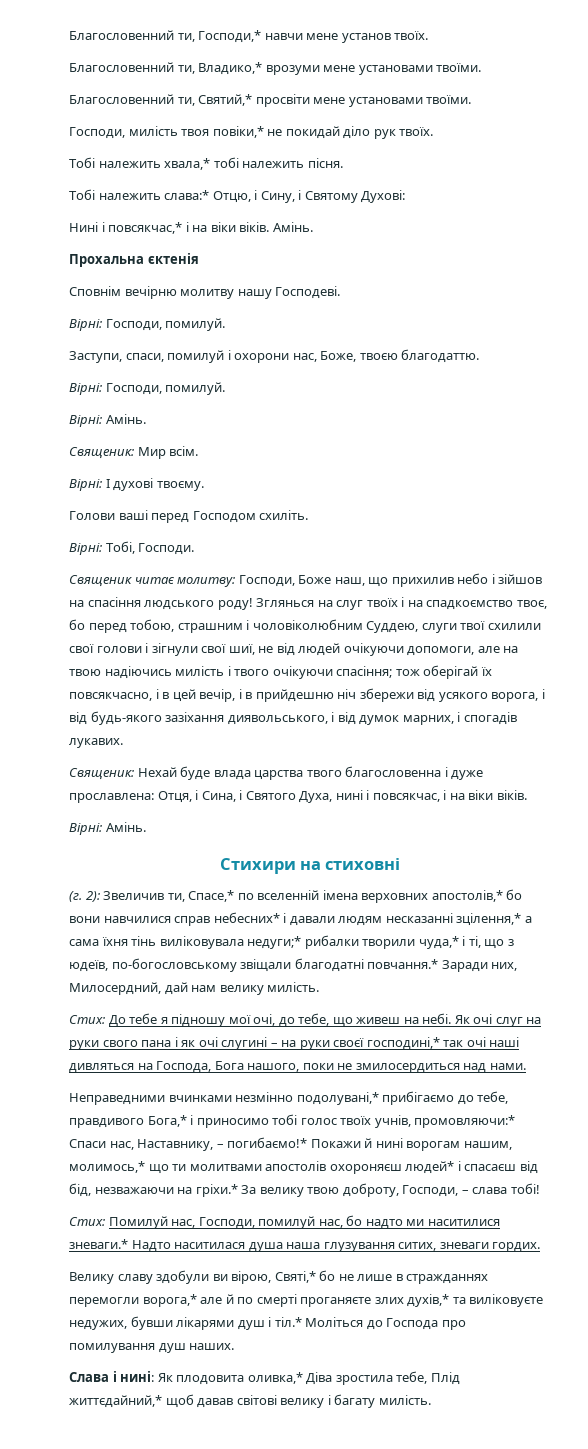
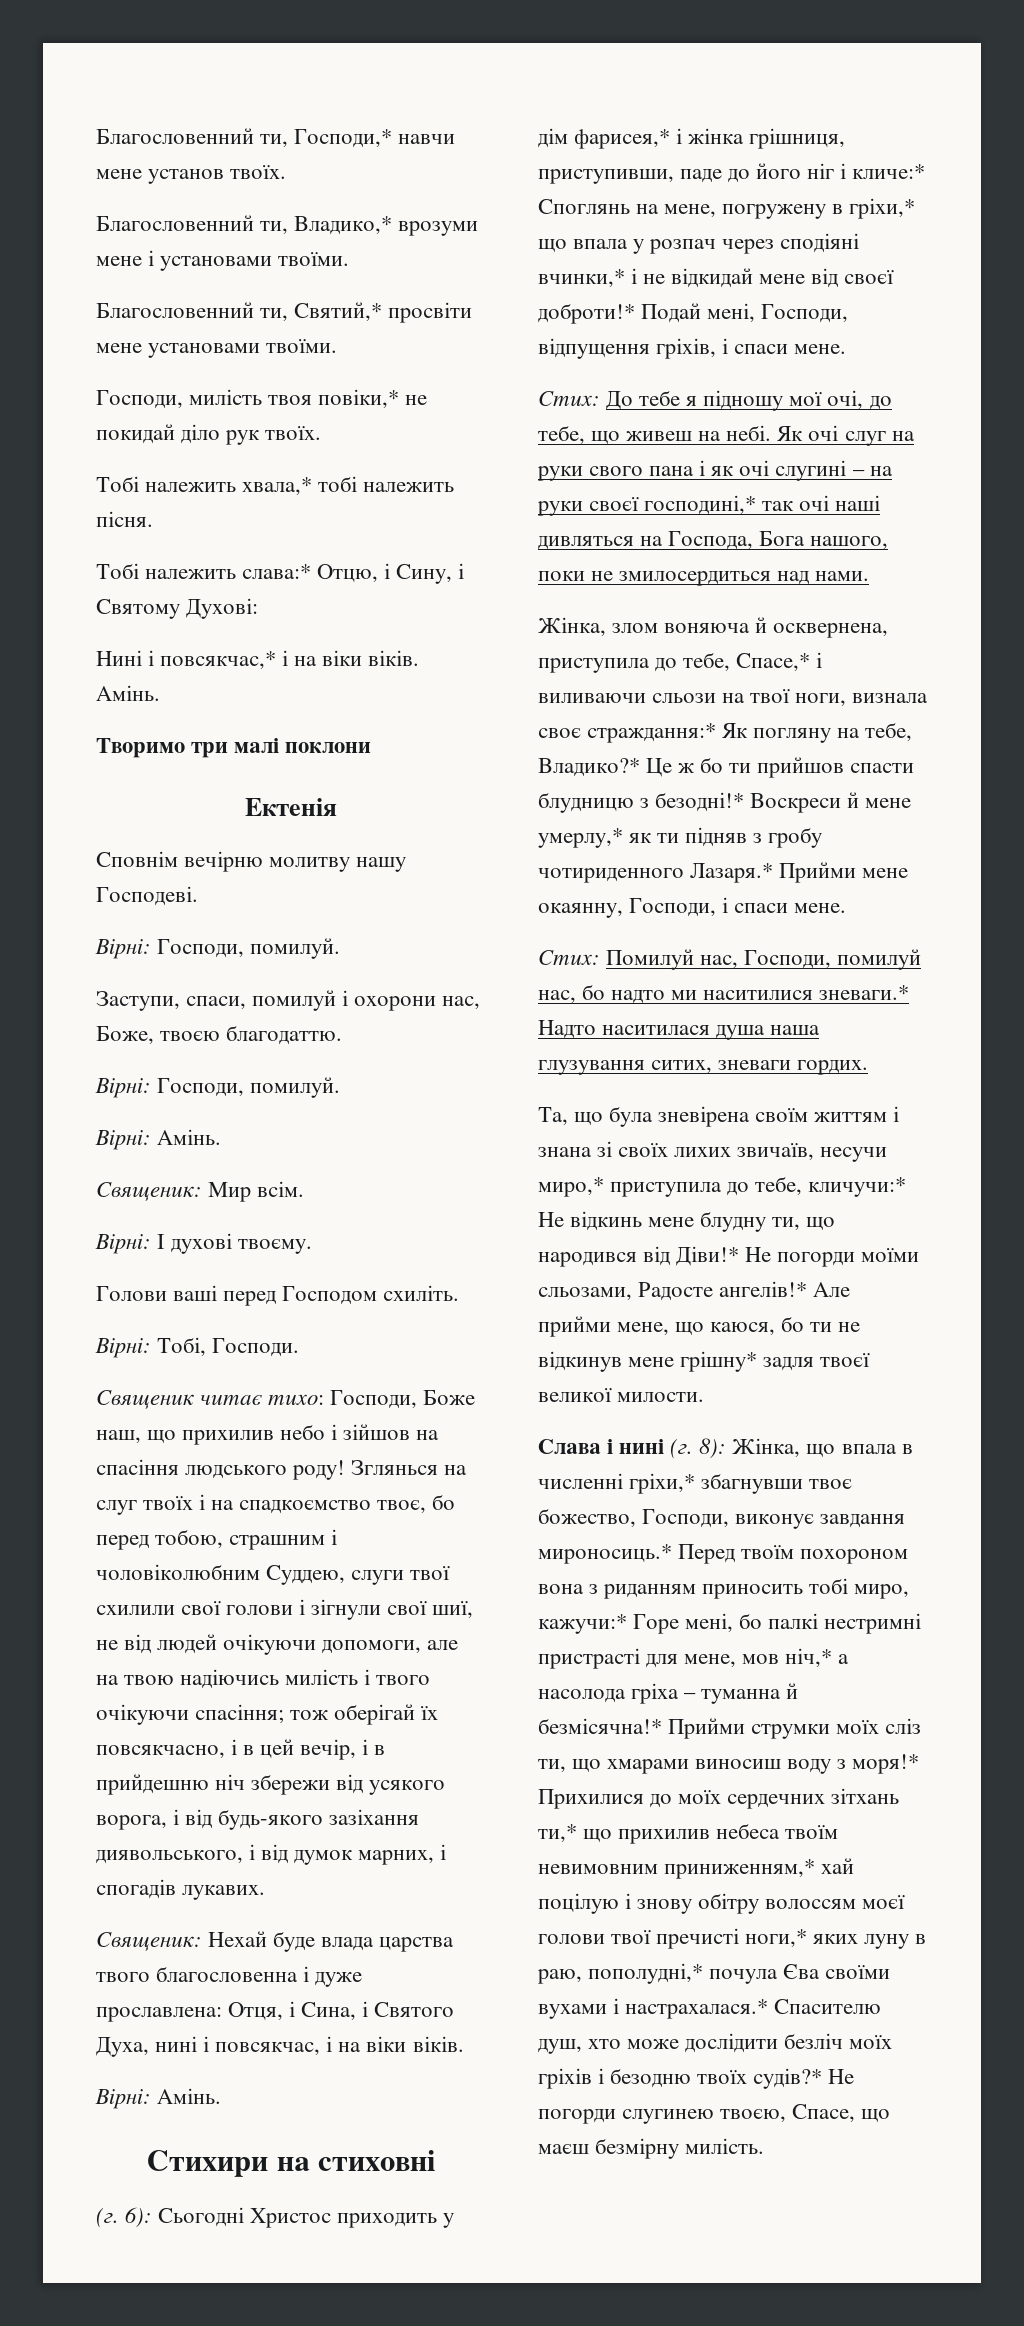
- Благословенний ти, Владико,* врозуми мене установами твоїми.
+ Благословенний ти, Владико,* врозуми мене і установами твоїми.
- Прохальна єктенія
+ Творимо три малі поклони
+ Ектенія
- Священик читає молитву: Господи, Боже наш, що прихилив небо і зійшов на спасіння людського роду!
+ Священик читає тихо: Господи, Боже наш, що прихилив небо і зійшов на спасіння людського роду!
- (г. 2): Звеличив ти, Спасе,* по вселенній імена верховних апостолів,* бо вони навчилися справ небесних* і давали людям несказанні зцілення,* а сама їхня тінь виліковувала недуги;* рибалки творили чуда,* і ті, що з юдеїв, по-богословському звіщали благодатні повчання.* Заради них, Милосердний, дай нам велику милість.
+ (г. 6): Сьогодні Христос приходить у дім фарисея,* і жінка грішниця, приступивши, паде до його ніг і кличе:* Споглянь на мене, погружену в гріхи,* що впала у розпач через сподіяні вчинки,* і не відкидай мене від своєї доброти!* Подай мені, Господи, відпущення гріхів, і спаси мене.
- Неправедними вчинками незмінно подолувані,* прибігаємо до тебе, правдивого Бога,* і приносимо тобі голос твоїх учнів, промовляючи:* Спаси нас, Наставнику, – погибаємо!* Покажи й нині ворогам нашим, молимось,* що ти молитвами апостолів охороняєш людей* і спасаєш від бід, незважаючи на гріхи.* За велику твою доброту, Господи, – слава тобі!
+ Жінка, злом воняюча й осквернена, приступила до тебе, Спасе,* і виливаючи сльози на твої ноги, визнала своє страждання:* Як погляну на тебе, Владико?* Це ж бо ти прийшов спасти блудницю з безодні!* Воскреси й мене умерлу,* як ти підняв з гробу чотириденного Лазаря.* Прийми мене окаянну, Господи, і спаси мене.
- Велику славу здобули ви вірою, Святі,* бо не лише в стражданнях перемогли ворога,* але й по смерті проганяєте злих духів,* та виліковуєте недужих, бувши лікарями душ і тіл.* Моліться до Господа про помилування душ наших.
- Слава і нині: Як плодовита оливка,* Діва зростила тебе, Плід життєдайний,* щоб давав світові велику і багату милість.
+ Та, що була зневірена своїм життям і знана зі своїх лихих звичаїв, несучи миро,* приступила до тебе, кличучи:* Не відкинь мене блудну ти, що народився від Діви!* Не погорди моїми сльозами, Радосте ангелів!* Але прийми мене, що каюся, бо ти не відкинув мене грішну* задля твоєї великої милости.
+ Слава і нині (г. 8): Жінка, що впала в численні гріхи,* збагнувши твоє божество, Господи, виконує завдання мироносиць.* Перед твоїм похороном вона з риданням приносить тобі миро, кажучи:* Горе мені, бо палкі нестримні пристрасті для мене, мов ніч,* а насолода гріха – туманна й безмісячна!* Прийми струмки моїх сліз ти, що хмарами виносиш воду з моря!* Прихилися до моїх сердечних зітхань ти,* що прихилив небеса твоїм невимовним приниженням,* хай поцілую і знову обітру волоссям моєї голови твої пречисті ноги,* яких луну в раю, пополудні,* почула Єва своїми вухами і настрахалася.* Спасителю душ, хто може дослідити безліч моїх гріхів і безодню твоїх судів?* Не погорди слугинею твоєю, Спасе, що маєш безмірну милість.

